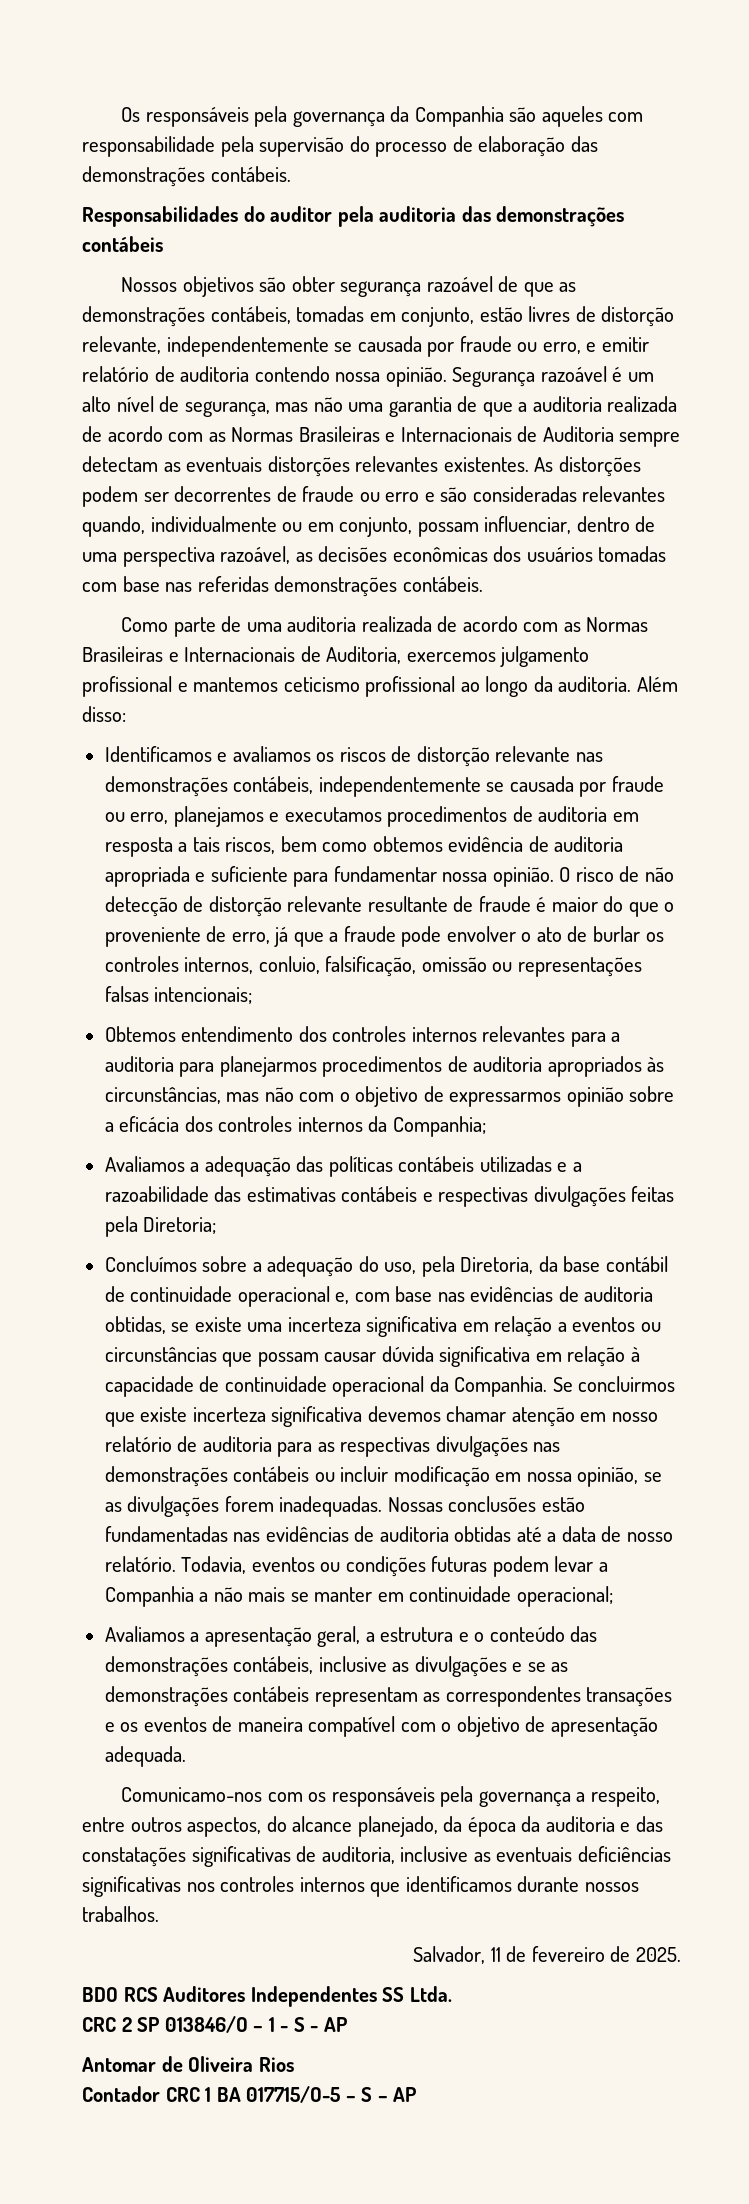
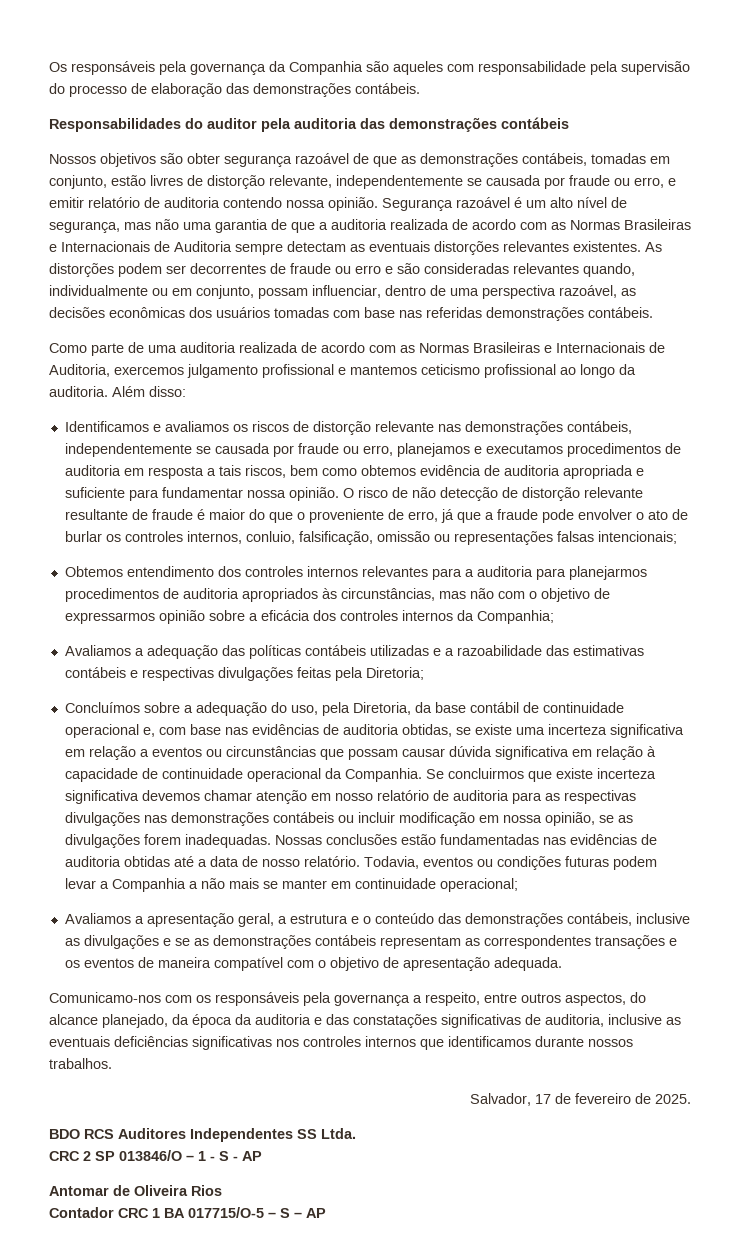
- Salvador, 11 de fevereiro de 2025.
+ Salvador, 17 de fevereiro de 2025.

